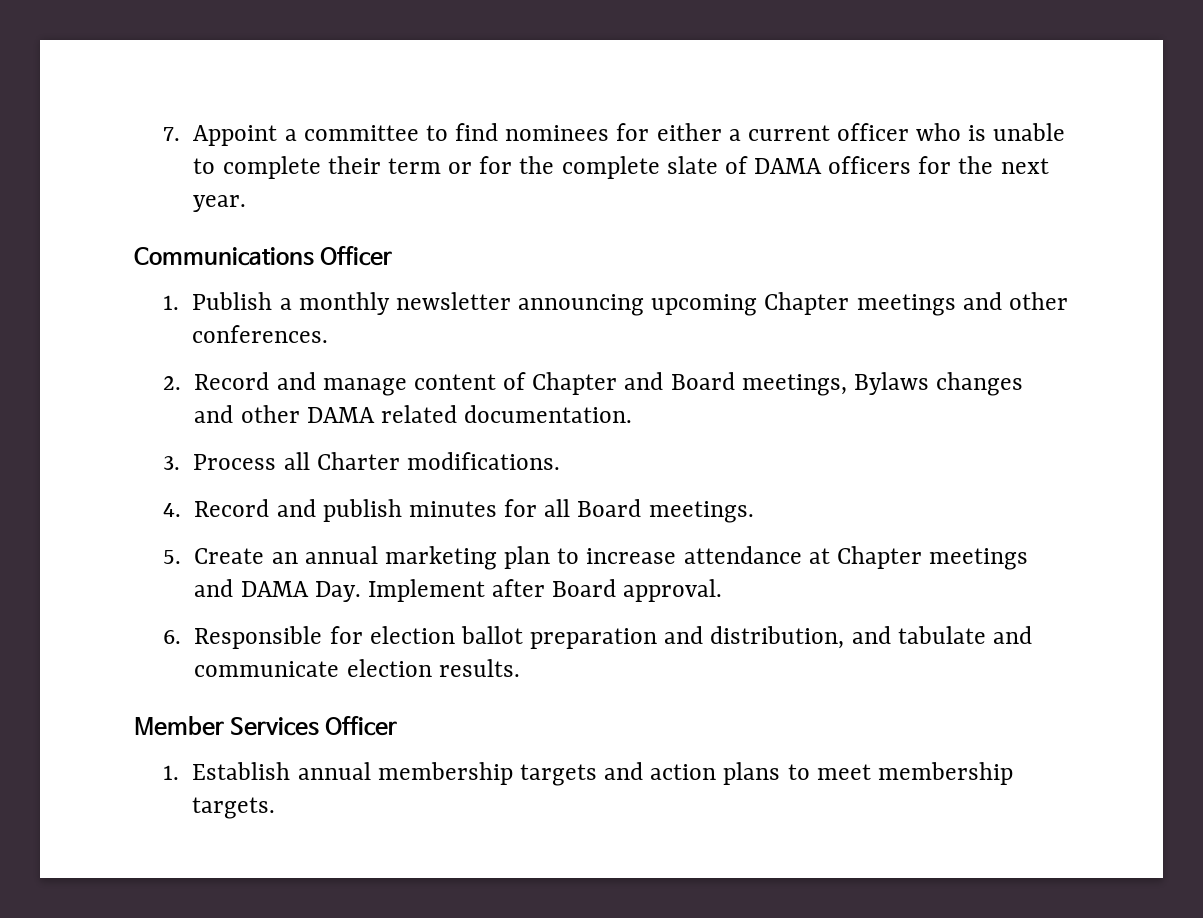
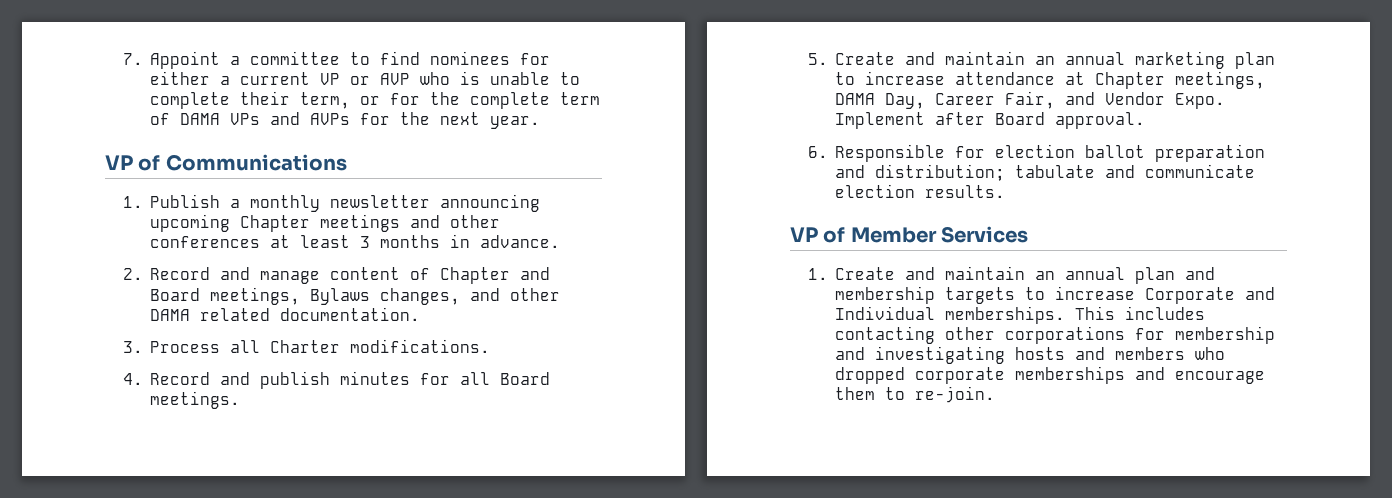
- 7. Appoint a committee to find nominees for either a current officer who is unable to complete their term or for the complete slate of DAMA officers for the next year.
+ 7. Appoint a committee to find nominees for either a current VP or AVP who is unable to complete their term, or for the complete term of DAMA VPs and AVPs for the next year.
- Communications Officer
+ VP of Communications
- 1. Publish a monthly newsletter announcing upcoming Chapter meetings and other conferences.
+ 1. Publish a monthly newsletter announcing upcoming Chapter meetings and other conferences at least 3 months in advance.
- 2. Record and manage content of Chapter and Board meetings, Bylaws changes and other DAMA related documentation.
+ 2. Record and manage content of Chapter and Board meetings, Bylaws changes, and other DAMA related documentation.
- 5. Create an annual marketing plan to increase attendance at Chapter meetings and DAMA Day. Implement after Board approval.
+ 5. Create and maintain an annual marketing plan to increase attendance at Chapter meetings, DAMA Day, Career Fair, and Vendor Expo. Implement after Board approval.
- 6. Responsible for election ballot preparation and distribution, and tabulate and communicate election results.
+ 6. Responsible for election ballot preparation and distribution; tabulate and communicate election results.
- Member Services Officer
- 1. Establish annual membership targets and action plans to meet membership targets.
+ VP of Member Services
+ 1. Create and maintain an annual plan and membership targets to increase Corporate and Individual memberships. This includes contacting other corporations for membership and investigating hosts and members who dropped corporate memberships and encourage them to re-join.

